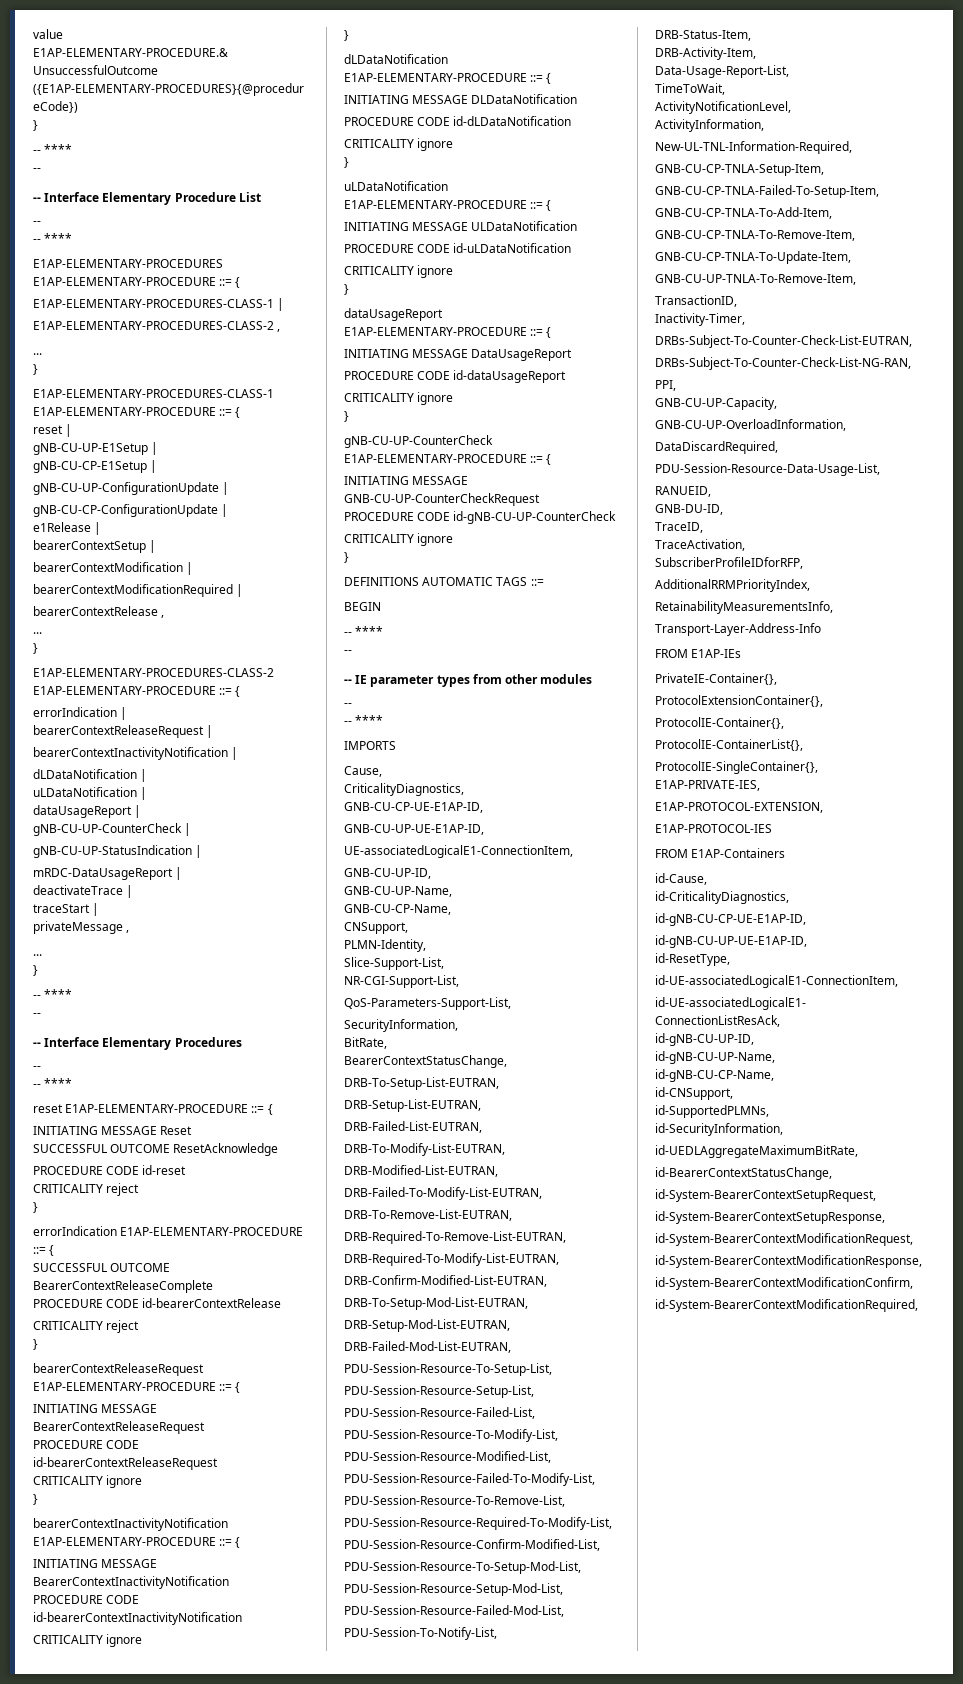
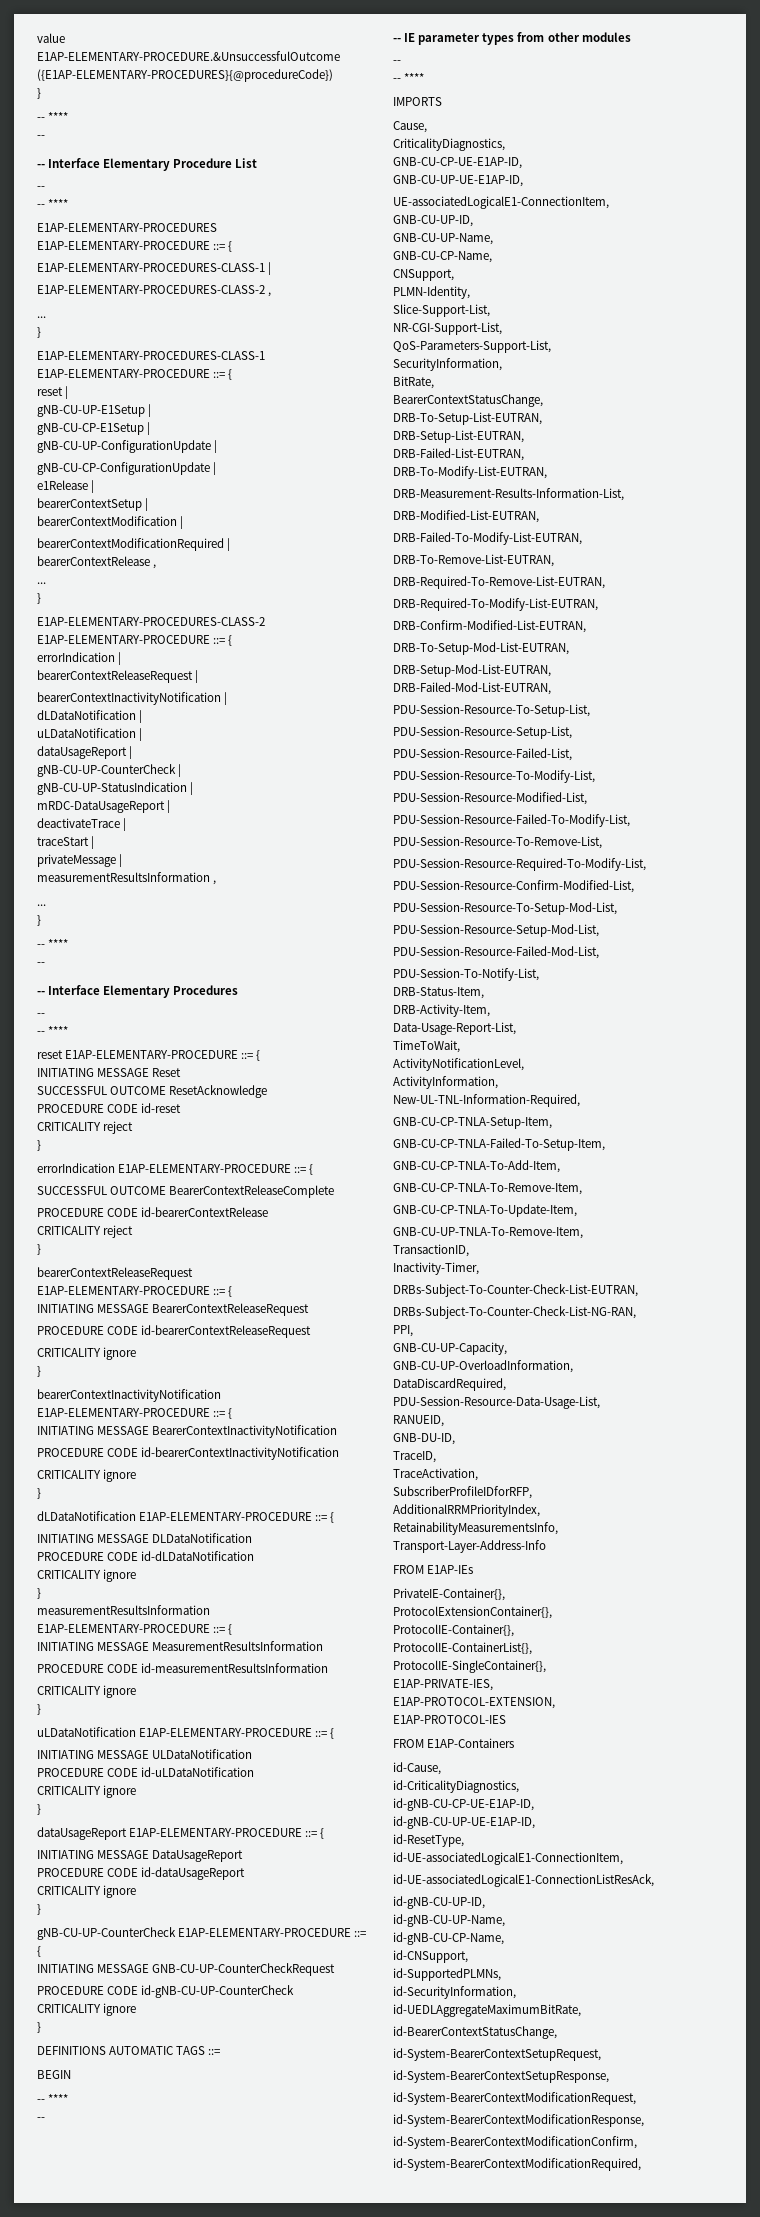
- privateMessage ,
+ privateMessage |
+ measurementResultsInformation ,
+ measurementResultsInformation E1AP-ELEMENTARY-PROCEDURE ::= {
+ INITIATING MESSAGE MeasurementResultsInformation
+ PROCEDURE CODE id-measurementResultsInformation
+ CRITICALITY ignore
+ }
+ DRB-Measurement-Results-Information-List,

